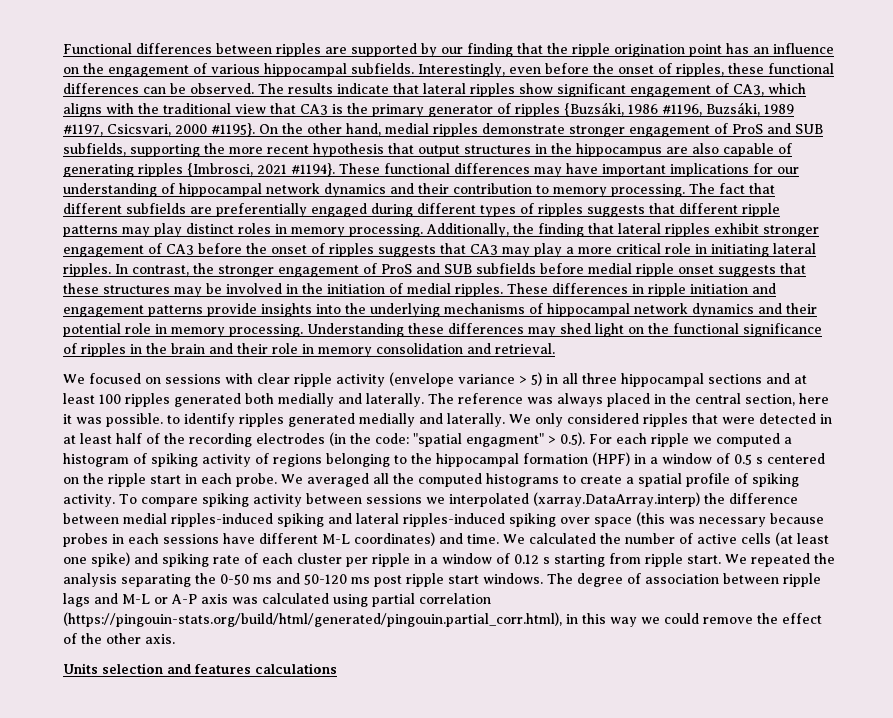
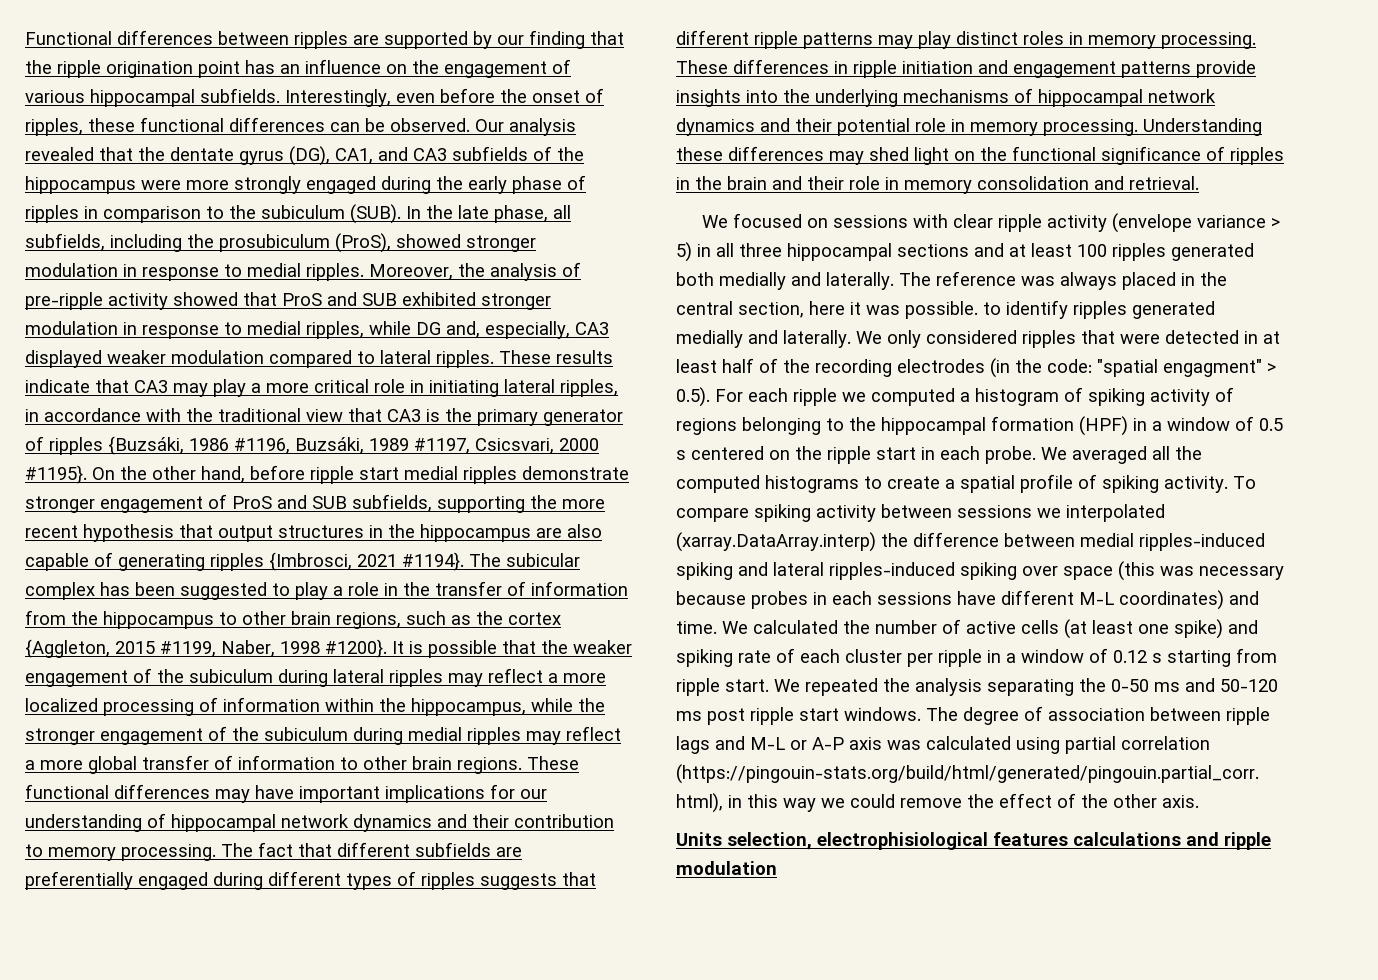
- The results indicate that lateral ripples show significant engagement of CA3, which aligns with the traditional view that CA3 is the primary generator of ripples {Buzsáki, 1986 #1196, Buzsáki, 1989 #1197, Csicsvari, 2000 #1195}.
+ Our analysis revealed that the dentate gyrus (DG), CA1, and CA3 subfields of the hippocampus were more strongly engaged during the early phase of ripples in comparison to the subiculum (SUB). In the late phase, all subfields, including the prosubiculum (ProS), showed stronger modulation in response to medial ripples. Moreover, the analysis of pre-ripple activity showed that ProS and SUB exhibited stronger modulation in response to medial ripples, while DG and, especially, CA3 displayed weaker modulation compared to lateral ripples. These results indicate that CA3 may play a more critical role in initiating lateral ripples, in accordance with the traditional view that CA3 is the primary generator of ripples {Buzsáki, 1986 #1196, Buzsáki, 1989 #1197, Csicsvari, 2000 #1195}.
- On the other hand, medial ripples demonstrate stronger engagement of ProS and SUB subfields, supporting the more recent hypothesis that output structures in the hippocampus are also capable of generating ripples {Imbrosci, 2021 #1194}.
+ On the other hand, before ripple start medial ripples demonstrate stronger engagement of ProS and SUB subfields, supporting the more recent hypothesis that output structures in the hippocampus are also capable of generating ripples {Imbrosci, 2021 #1194}.
+ The subicular complex has been suggested to play a role in the transfer of information from the hippocampus to other brain regions, such as the cortex {Aggleton, 2015 #1199, Naber, 1998 #1200}. It is possible that the weaker engagement of the subiculum during lateral ripples may reflect a more localized processing of information within the hippocampus, while the stronger engagement of the subiculum during medial ripples may reflect a more global transfer of information to other brain regions.
- Additionally, the finding that lateral ripples exhibit stronger engagement of CA3 before the onset of ripples suggests that CA3 may play a more critical role in initiating lateral ripples. In contrast, the stronger engagement of ProS and SUB subfields before medial ripple onset suggests that these structures may be involved in the initiation of medial ripples.
- Units selection and features calculations
+ Units selection, electrophisiological features calculations and ripple modulation

